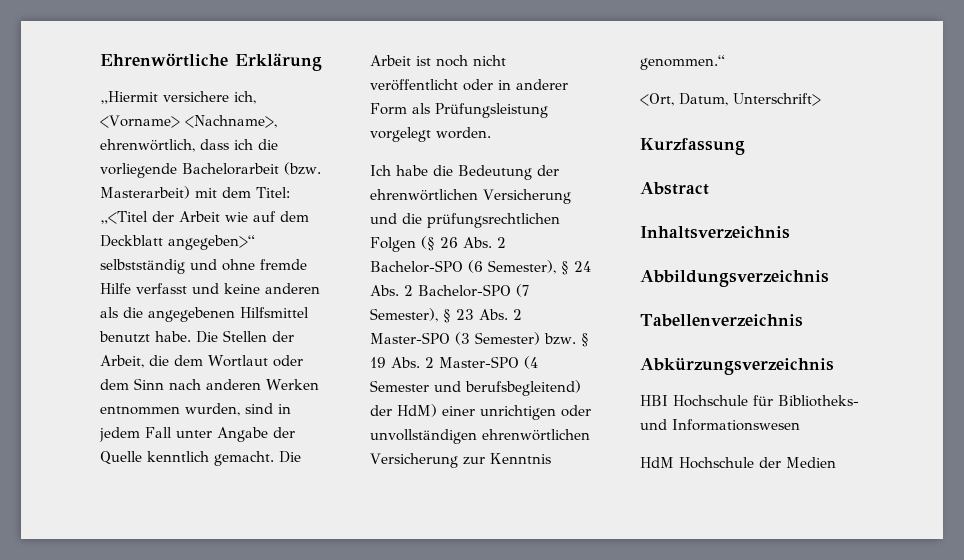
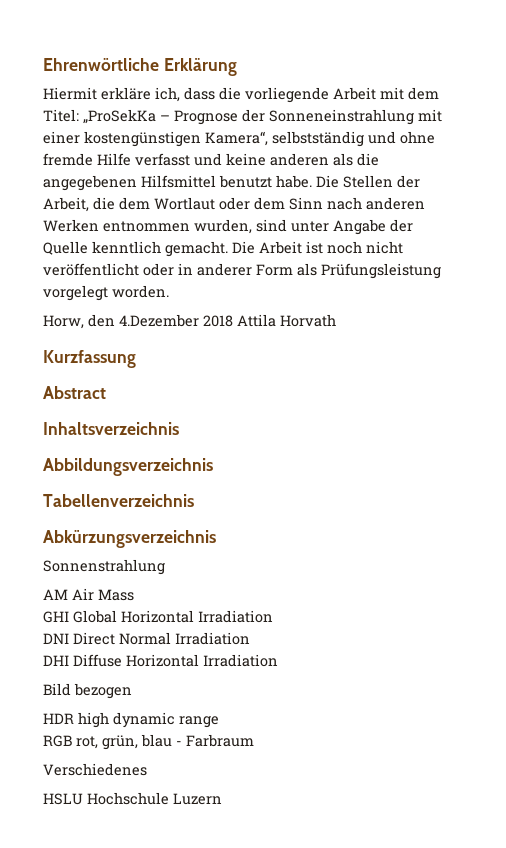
- „Hiermit versichere ich, <Vorname> <Nachname>, ehrenwörtlich, dass ich die vorliegende Bachelorarbeit (bzw. Masterarbeit) mit dem Titel: „<Titel der Arbeit wie auf dem Deckblatt angegeben>“ selbstständig und ohne fremde Hilfe verfasst und keine anderen als die angegebenen Hilfsmittel benutzt habe.
+ Hiermit erkläre ich, dass die vorliegende Arbeit mit dem Titel: „ProSekKa – Prognose der Sonneneinstrahlung mit einer kostengünstigen Kamera“, selbstständig und ohne fremde Hilfe verfasst und keine anderen als die angegebenen Hilfsmittel benutzt habe.
- Die Stellen der Arbeit, die dem Wortlaut oder dem Sinn nach anderen Werken entnommen wurden, sind in jedem Fall unter Angabe der Quelle kenntlich gemacht.
+ Die Stellen der Arbeit, die dem Wortlaut oder dem Sinn nach anderen Werken entnommen wurden, sind unter Angabe der Quelle kenntlich gemacht.
- Ich habe die Bedeutung der ehrenwörtlichen Versicherung und die prüfungsrechtlichen Folgen (§ 26 Abs. 2 Bachelor-SPO (6 Semester), § 24 Abs. 2 Bachelor-SPO (7 Semester), § 23 Abs. 2 Master-SPO (3 Semester) bzw. § 19 Abs. 2 Master-SPO (4 Semester und berufsbegleitend) der HdM) einer unrichtigen oder unvollständigen ehrenwörtlichen Versicherung zur Kenntnis genommen.“
- <Ort, Datum, Unterschrift>
+ Horw, den 4.Dezember 2018 Attila Horvath
- HBI Hochschule für Bibliotheks- und Informationswesen
- HdM Hochschule der Medien
+ Sonnenstrahlung
+ AM Air Mass
+ GHI Global Horizontal Irradiation
+ DNI Direct Normal Irradiation
+ DHI Diffuse Horizontal Irradiation
+ Bild bezogen
+ HDR high dynamic range
+ RGB rot, grün, blau - Farbraum
+ Verschiedenes
+ HSLU Hochschule Luzern

